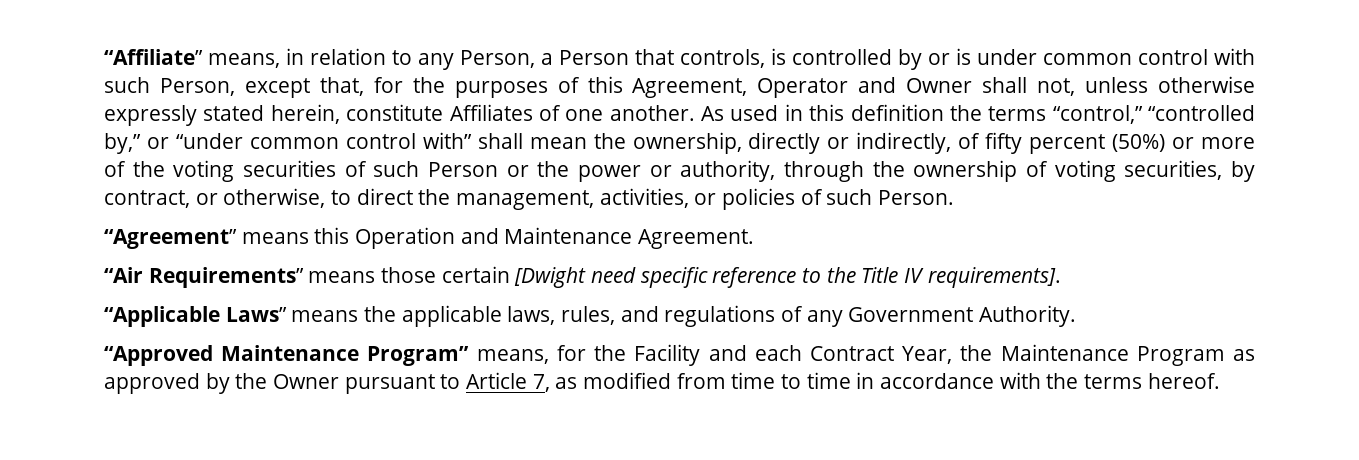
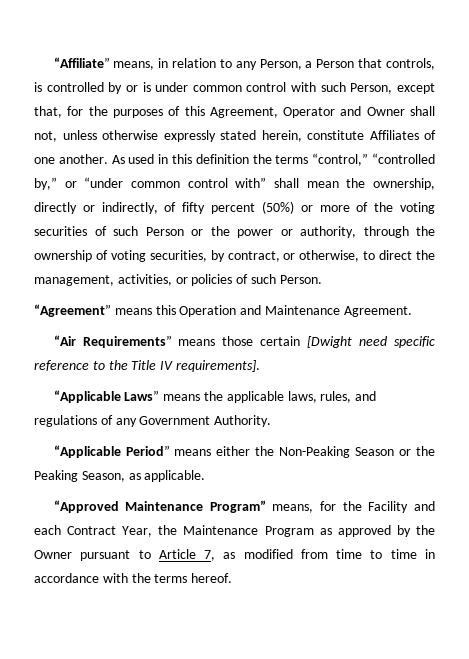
+ “Applicable Period” means either the Non-Peaking Season or the Peaking Season, as applicable.

